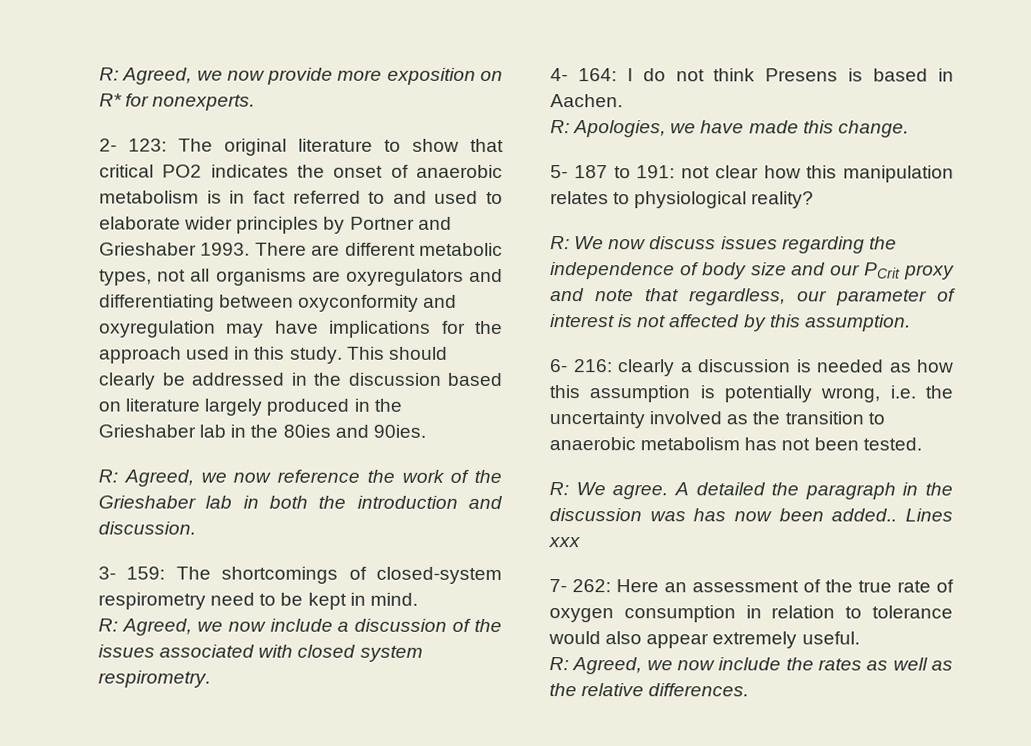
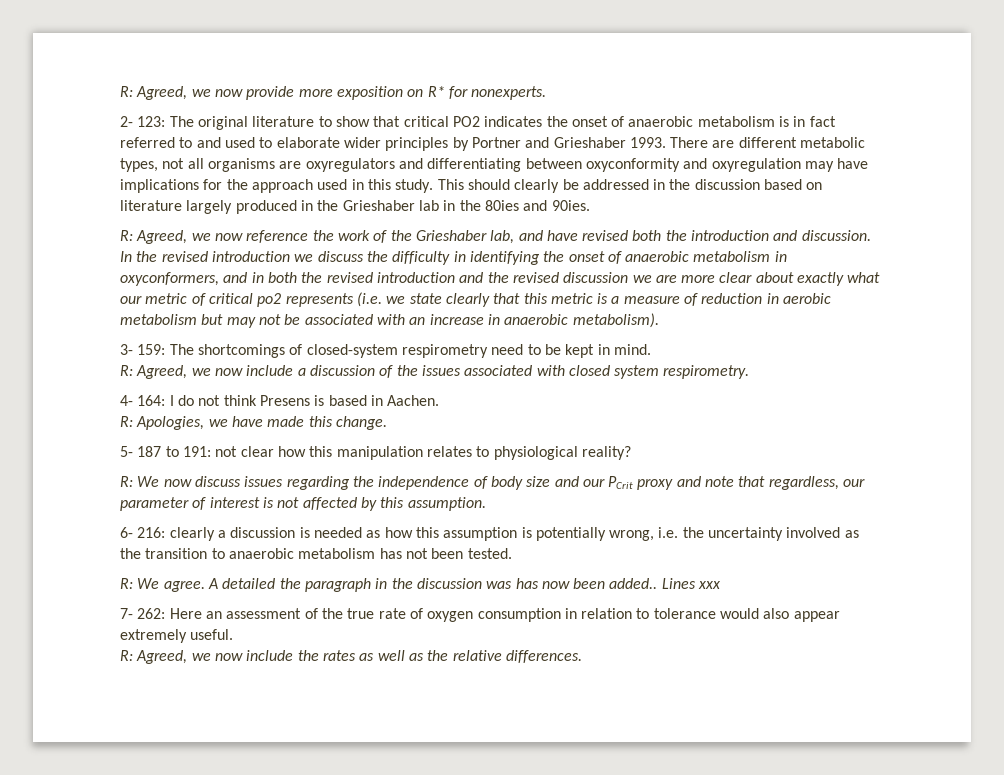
- R: Agreed, we now reference the work of the Grieshaber lab in both the introduction and discussion.
+ R: Agreed, we now reference the work of the Grieshaber lab, and have revised both the introduction and discussion. In the revised introduction we discuss the difficulty in identifying the onset of anaerobic metabolism in oxyconformers, and in both the revised introduction and the revised discussion we are more clear about exactly what our metric of critical po2 represents (i.e. we state clearly that this metric is a measure of reduction in aerobic metabolism but may not be associated with an increase in anaerobic metabolism).

